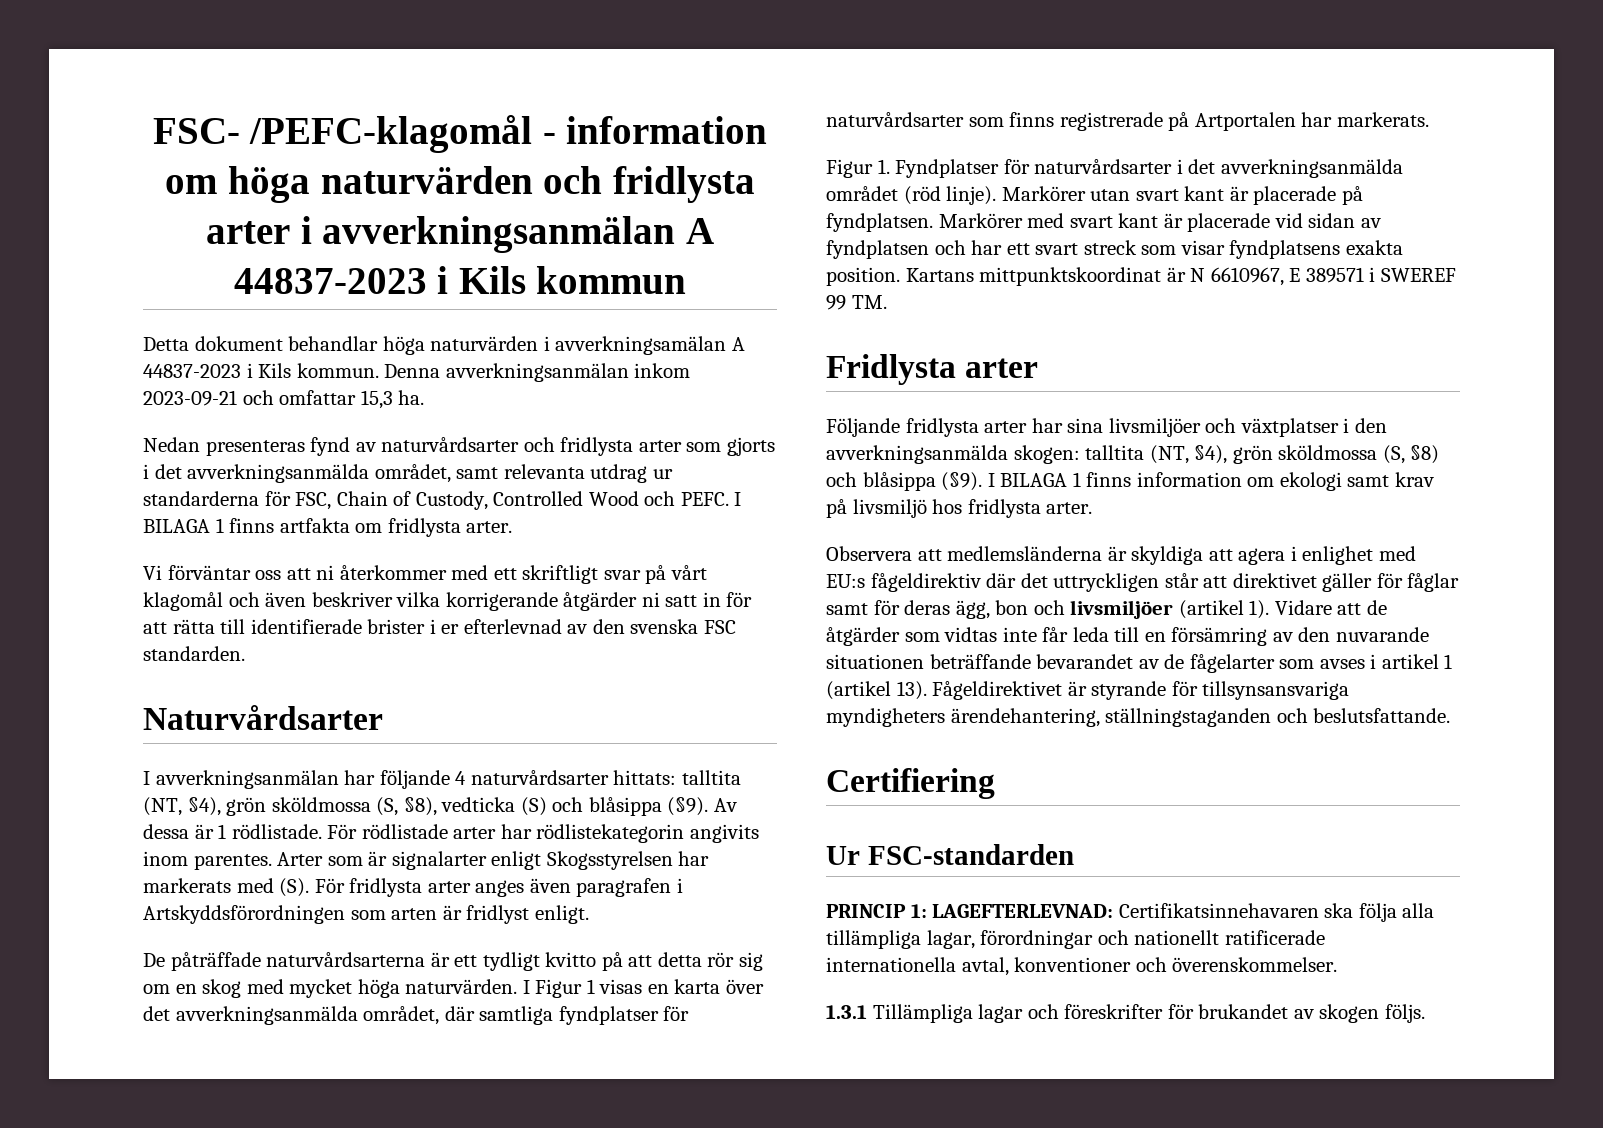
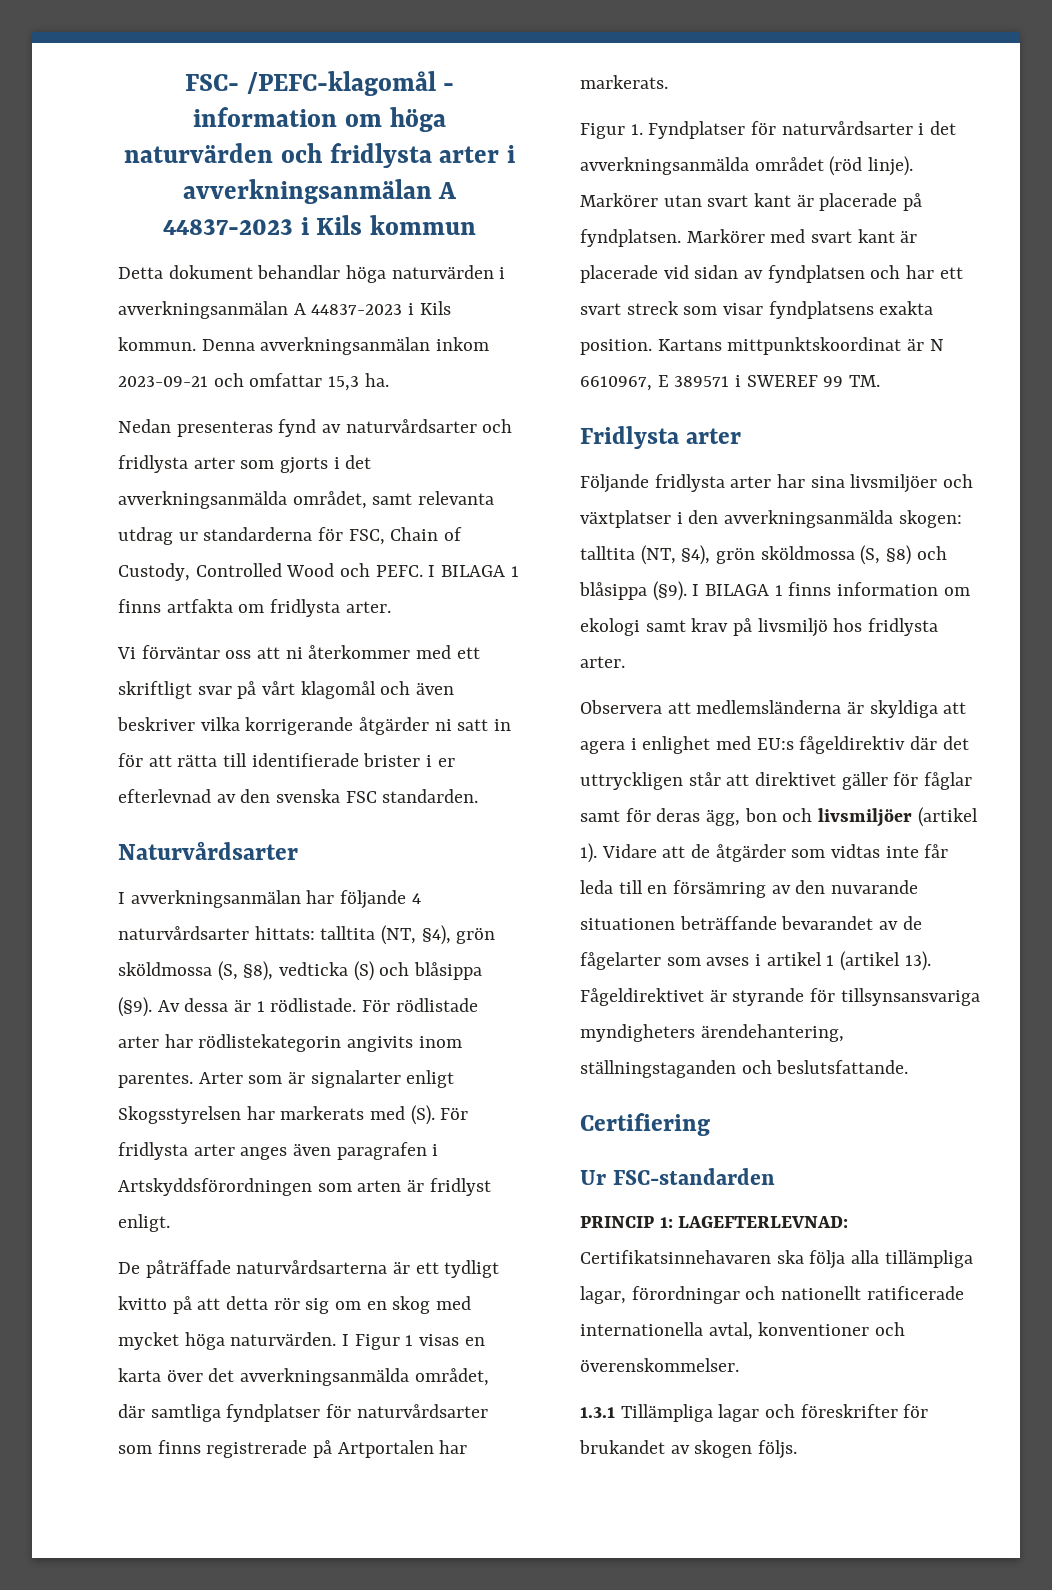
- Detta dokument behandlar höga naturvärden i avverkningsamälan A 44837-2023 i Kils kommun.
+ Detta dokument behandlar höga naturvärden i avverkningsanmälan A 44837-2023 i Kils kommun.

